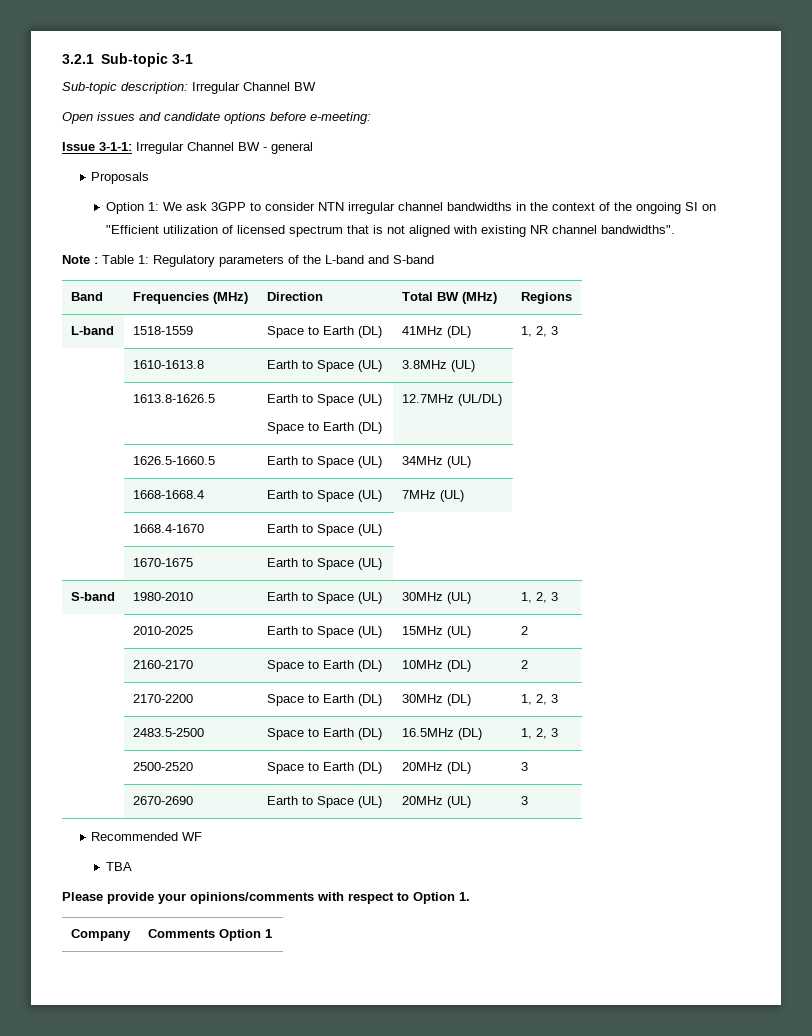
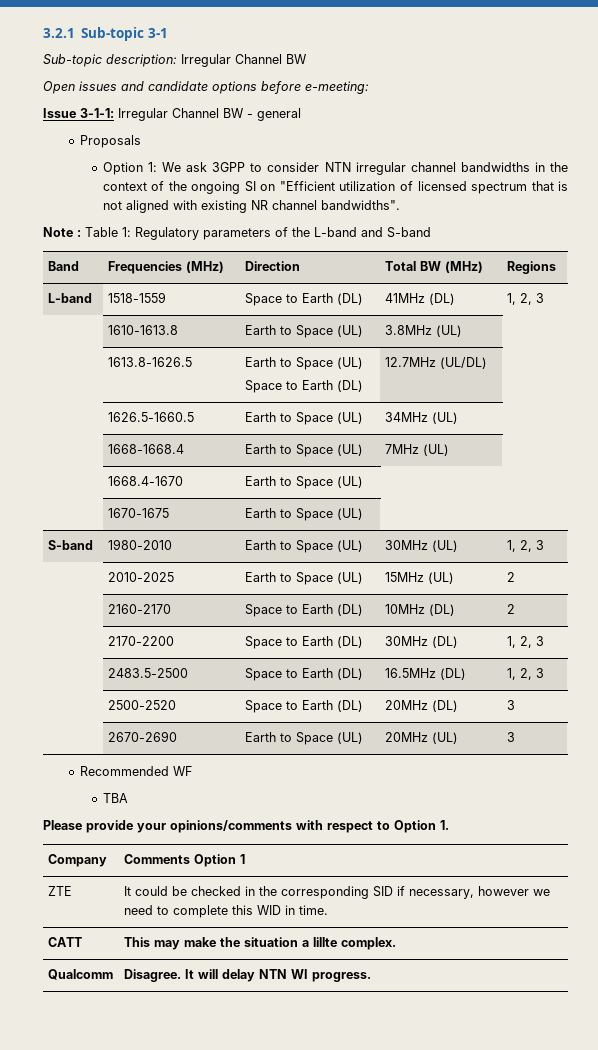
+ ZTE | It could be checked in the corresponding SID if necessary, however we need to complete this WID in time.
+ CATT | This may make the situation a lillte complex.
+ Qualcomm | Disagree. It will delay NTN WI progress.

